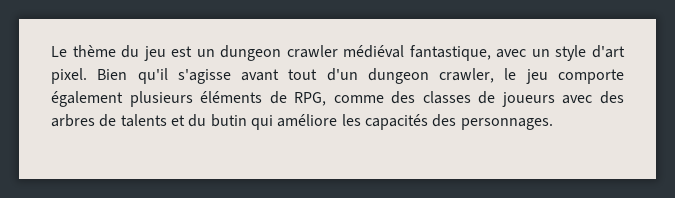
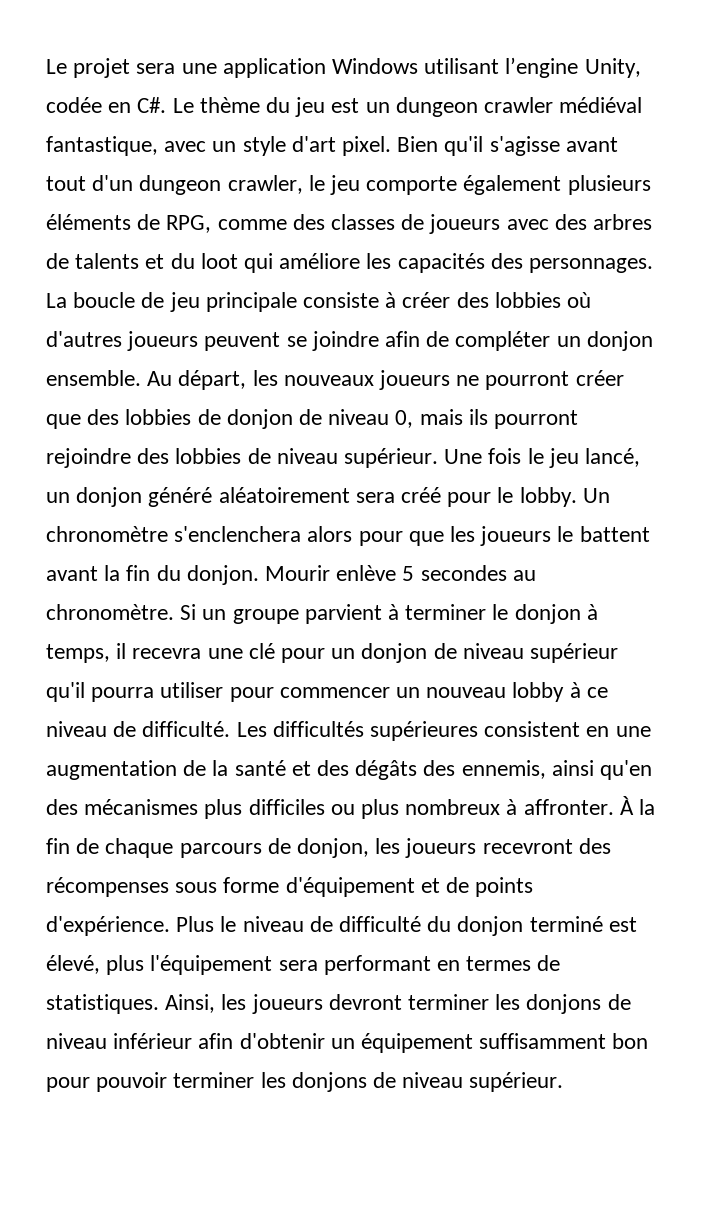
- Le thème du jeu est un dungeon crawler médiéval fantastique, avec un style d'art pixel.
+ Le projet sera une application Windows utilisant l’engine Unity, codée en C#. Le thème du jeu est un dungeon crawler médiéval fantastique, avec un style d'art pixel.
- Bien qu'il s'agisse avant tout d'un dungeon crawler, le jeu comporte également plusieurs éléments de RPG, comme des classes de joueurs avec des arbres de talents et du butin qui améliore les capacités des personnages.
+ Bien qu'il s'agisse avant tout d'un dungeon crawler, le jeu comporte également plusieurs éléments de RPG, comme des classes de joueurs avec des arbres de talents et du loot qui améliore les capacités des personnages.
+ La boucle de jeu principale consiste à créer des lobbies où d'autres joueurs peuvent se joindre afin de compléter un donjon ensemble. Au départ, les nouveaux joueurs ne pourront créer que des lobbies de donjon de niveau 0, mais ils pourront rejoindre des lobbies de niveau supérieur. Une fois le jeu lancé, un donjon généré aléatoirement sera créé pour le lobby. Un chronomètre s'enclenchera alors pour que les joueurs le battent avant la fin du donjon. Mourir enlève 5 secondes au chronomètre. Si un groupe parvient à terminer le donjon à temps, il recevra une clé pour un donjon de niveau supérieur qu'il pourra utiliser pour commencer un nouveau lobby à ce niveau de difficulté. Les difficultés supérieures consistent en une augmentation de la santé et des dégâts des ennemis, ainsi qu'en des mécanismes plus difficiles ou plus nombreux à affronter. À la fin de chaque parcours de donjon, les joueurs recevront des récompenses sous forme d'équipement et de points d'expérience. Plus le niveau de difficulté du donjon terminé est élevé, plus l'équipement sera performant en termes de statistiques. Ainsi, les joueurs devront terminer les donjons de niveau inférieur afin d'obtenir un équipement suffisamment bon pour pouvoir terminer les donjons de niveau supérieur.

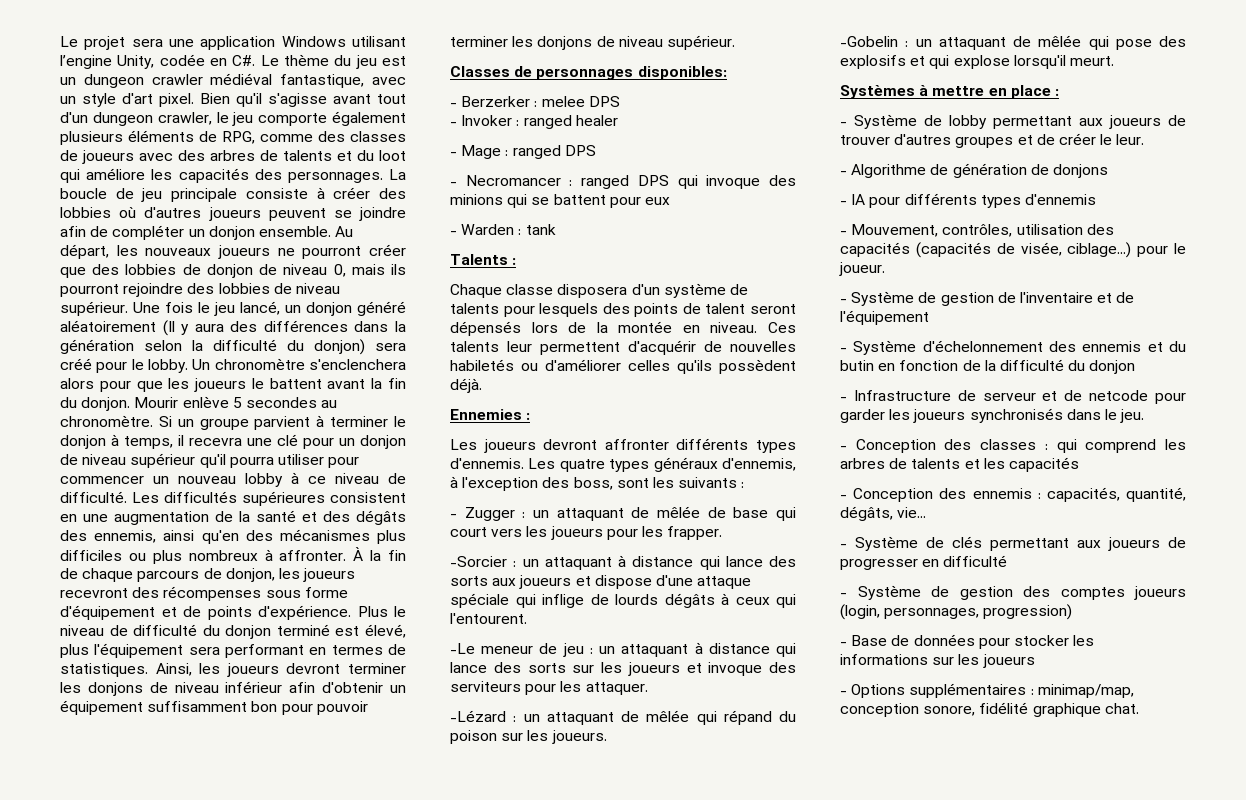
- Une fois le jeu lancé, un donjon généré aléatoirement sera créé pour le lobby.
+ Une fois le jeu lancé, un donjon généré aléatoirement (Il y aura des différences dans la génération selon la difficulté du donjon) sera créé pour le lobby.
+ Classes de personnages disponibles:
+ - Berzerker : melee DPS
+ - Invoker : ranged healer
+ - Mage : ranged DPS
+ - Necromancer : ranged DPS qui invoque des minions qui se battent pour eux
+ - Warden : tank
+ Talents :
+ Chaque classe disposera d'un système de talents pour lesquels des points de talent seront dépensés lors de la montée en niveau. Ces talents leur permettent d'acquérir de nouvelles habiletés ou d'améliorer celles qu'ils possèdent déjà.
+ Ennemies :
+ Les joueurs devront affronter différents types d'ennemis. Les quatre types généraux d'ennemis, à l'exception des boss, sont les suivants :
+ - Zugger : un attaquant de mêlée de base qui court vers les joueurs pour les frapper.
+ -Sorcier : un attaquant à distance qui lance des sorts aux joueurs et dispose d'une attaque spéciale qui inflige de lourds dégâts à ceux qui l'entourent.
+ -Le meneur de jeu : un attaquant à distance qui lance des sorts sur les joueurs et invoque des serviteurs pour les attaquer.
+ -Lézard : un attaquant de mêlée qui répand du poison sur les joueurs.
+ -Gobelin : un attaquant de mêlée qui pose des explosifs et qui explose lorsqu'il meurt.
+ Systèmes à mettre en place :
+ - Système de lobby permettant aux joueurs de trouver d'autres groupes et de créer le leur.
+ - Algorithme de génération de donjons
+ - IA pour différents types d'ennemis
+ - Mouvement, contrôles, utilisation des capacités (capacités de visée, ciblage...) pour le joueur.
+ - Système de gestion de l'inventaire et de l'équipement
+ - Système d'échelonnement des ennemis et du butin en fonction de la difficulté du donjon
+ - Infrastructure de serveur et de netcode pour garder les joueurs synchronisés dans le jeu.
+ - Conception des classes : qui comprend les arbres de talents et les capacités
+ - Conception des ennemis : capacités, quantité, dégâts, vie...
+ - Système de clés permettant aux joueurs de progresser en difficulté
+ - Système de gestion des comptes joueurs (login, personnages, progression)
+ - Base de données pour stocker les informations sur les joueurs
+ - Options supplémentaires : minimap/map, conception sonore, fidélité graphique chat.

